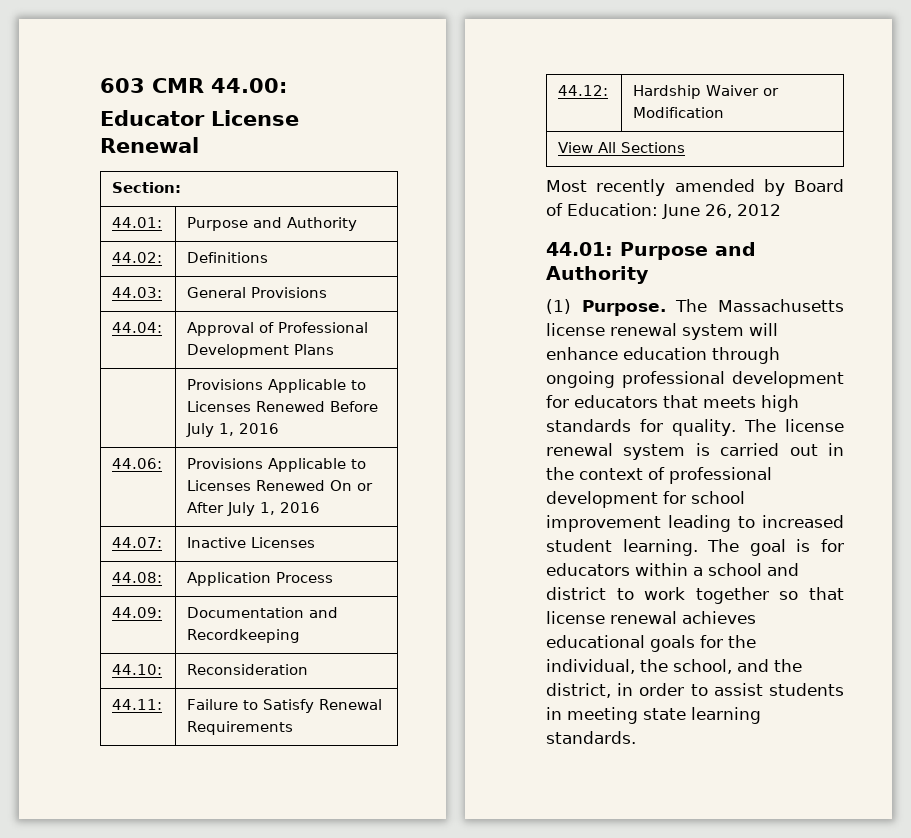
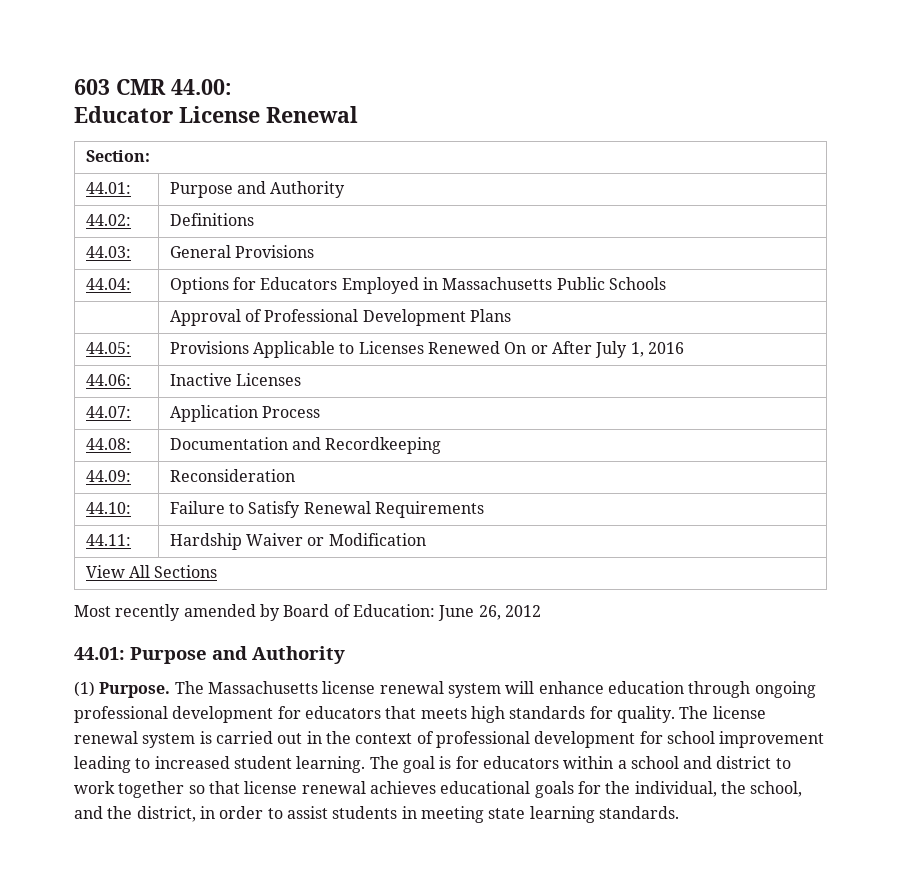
- 44.04: | Approval of Professional Development Plans
+ 44.04: | Options for Educators Employed in Massachusetts Public Schools
+ | Approval of Professional Development Plans
- | Provisions Applicable to Licenses Renewed Before July 1, 2016
- 44.06: | Provisions Applicable to Licenses Renewed On or After July 1, 2016
+ 44.05: | Provisions Applicable to Licenses Renewed On or After July 1, 2016
- 44.07: | Inactive Licenses
+ 44.06: | Inactive Licenses
- 44.08: | Application Process
+ 44.07: | Application Process
- 44.09: | Documentation and Recordkeeping
+ 44.08: | Documentation and Recordkeeping
- 44.10: | Reconsideration
+ 44.09: | Reconsideration
- 44.11: | Failure to Satisfy Renewal Requirements
+ 44.10: | Failure to Satisfy Renewal Requirements
- 44.12: | Hardship Waiver or Modification
+ 44.11: | Hardship Waiver or Modification

